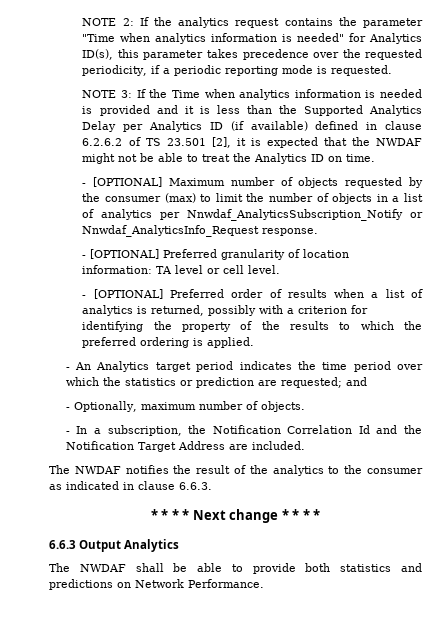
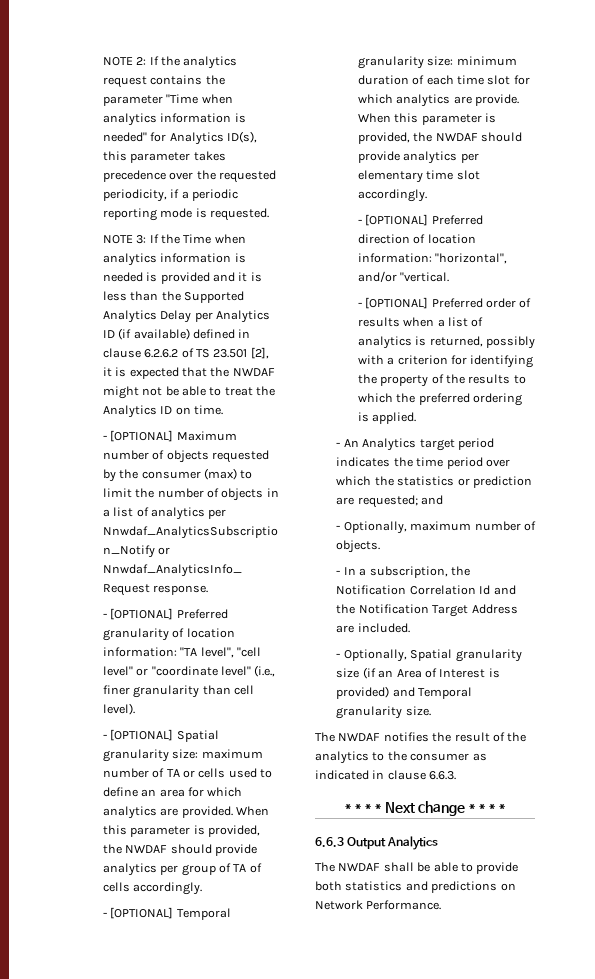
- - [OPTIONAL] Preferred granularity of location information: TA level or cell level.
+ - [OPTIONAL] Preferred granularity of location information: "TA level", "cell level" or "coordinate level" (i.e., finer granularity than cell level).
+ - [OPTIONAL] Spatial granularity size: maximum number of TA or cells used to define an area for which analytics are provided. When this parameter is provided, the NWDAF should provide analytics per group of TA of cells accordingly.
+ - [OPTIONAL] Temporal granularity size: minimum duration of each time slot for which analytics are provide. When this parameter is provided, the NWDAF should provide analytics per elementary time slot accordingly.
+ - [OPTIONAL] Preferred direction of location information: "horizontal", and/or "vertical.
+ - Optionally, Spatial granularity size (if an Area of Interest is provided) and Temporal granularity size.

